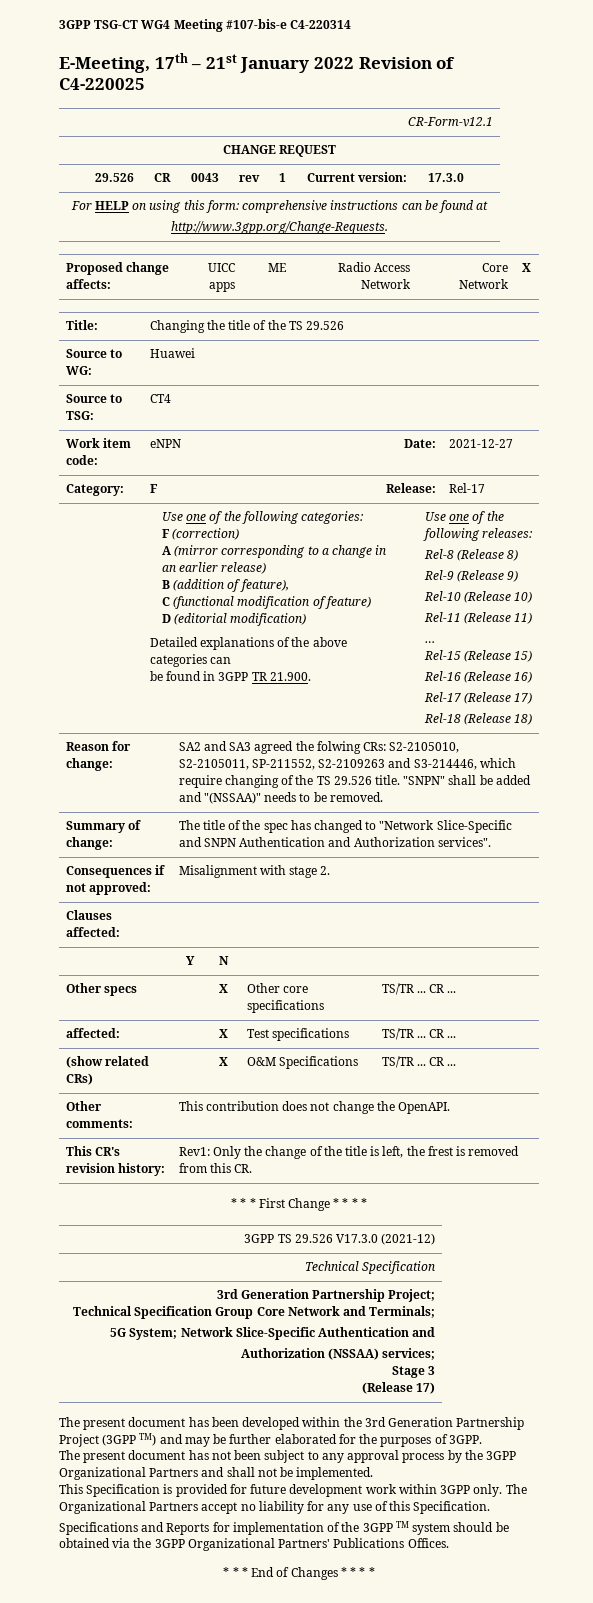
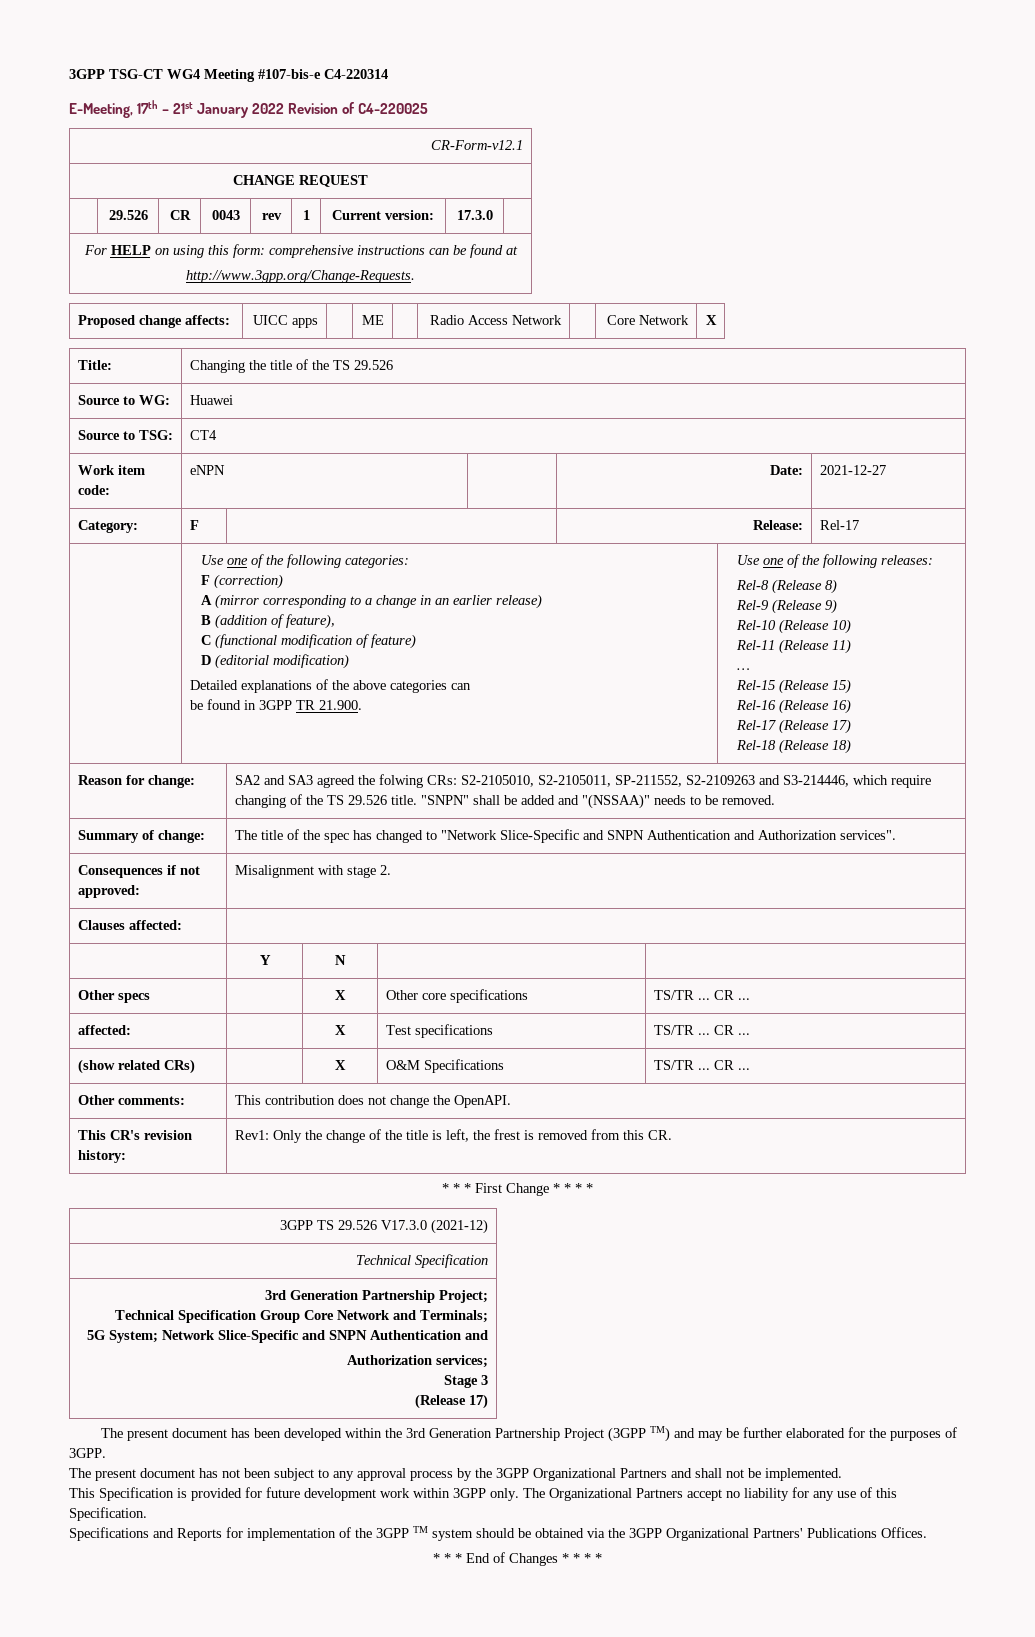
  3rd Generation Partnership Project;
  Technical Specification Group Core Network and Terminals;
- 5G System; Network Slice-Specific Authentication and
- Authorization (NSSAA) services;
+ 5G System; Network Slice-Specific and SNPN Authentication and
+ Authorization services;

